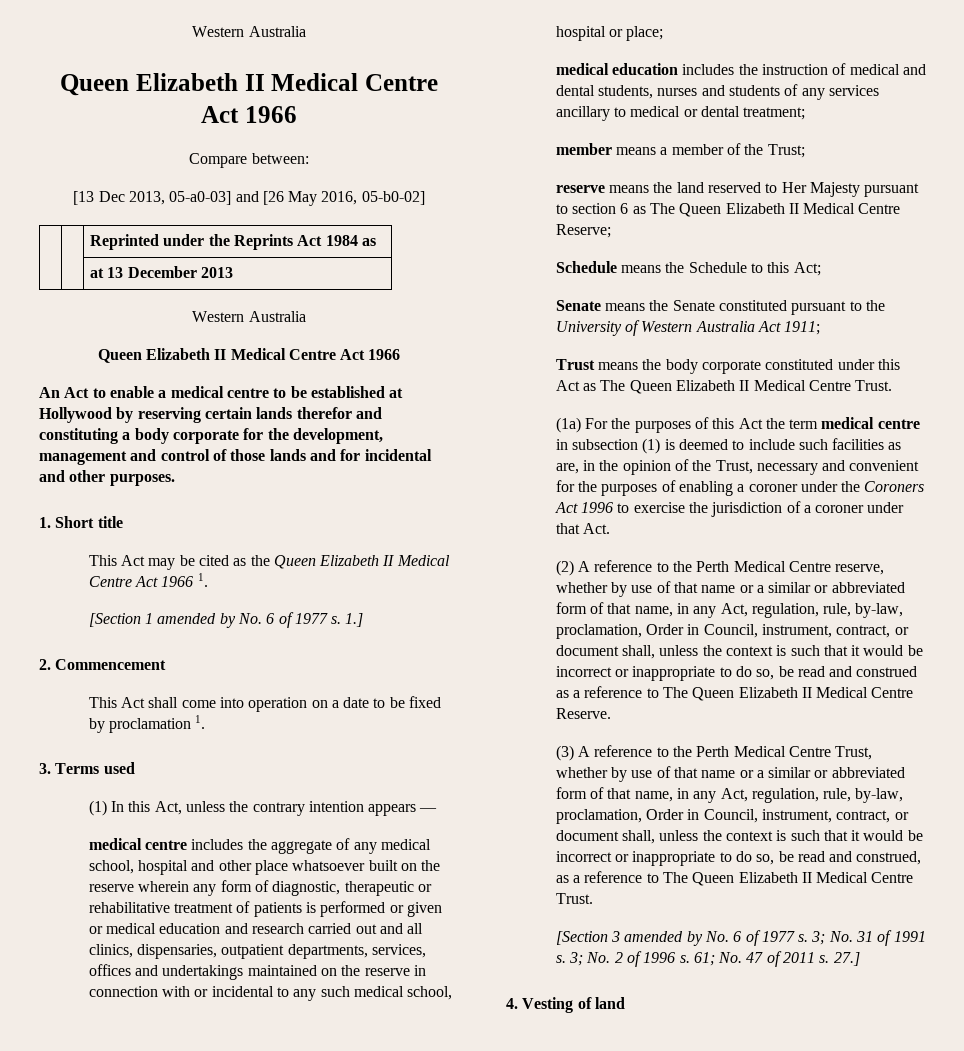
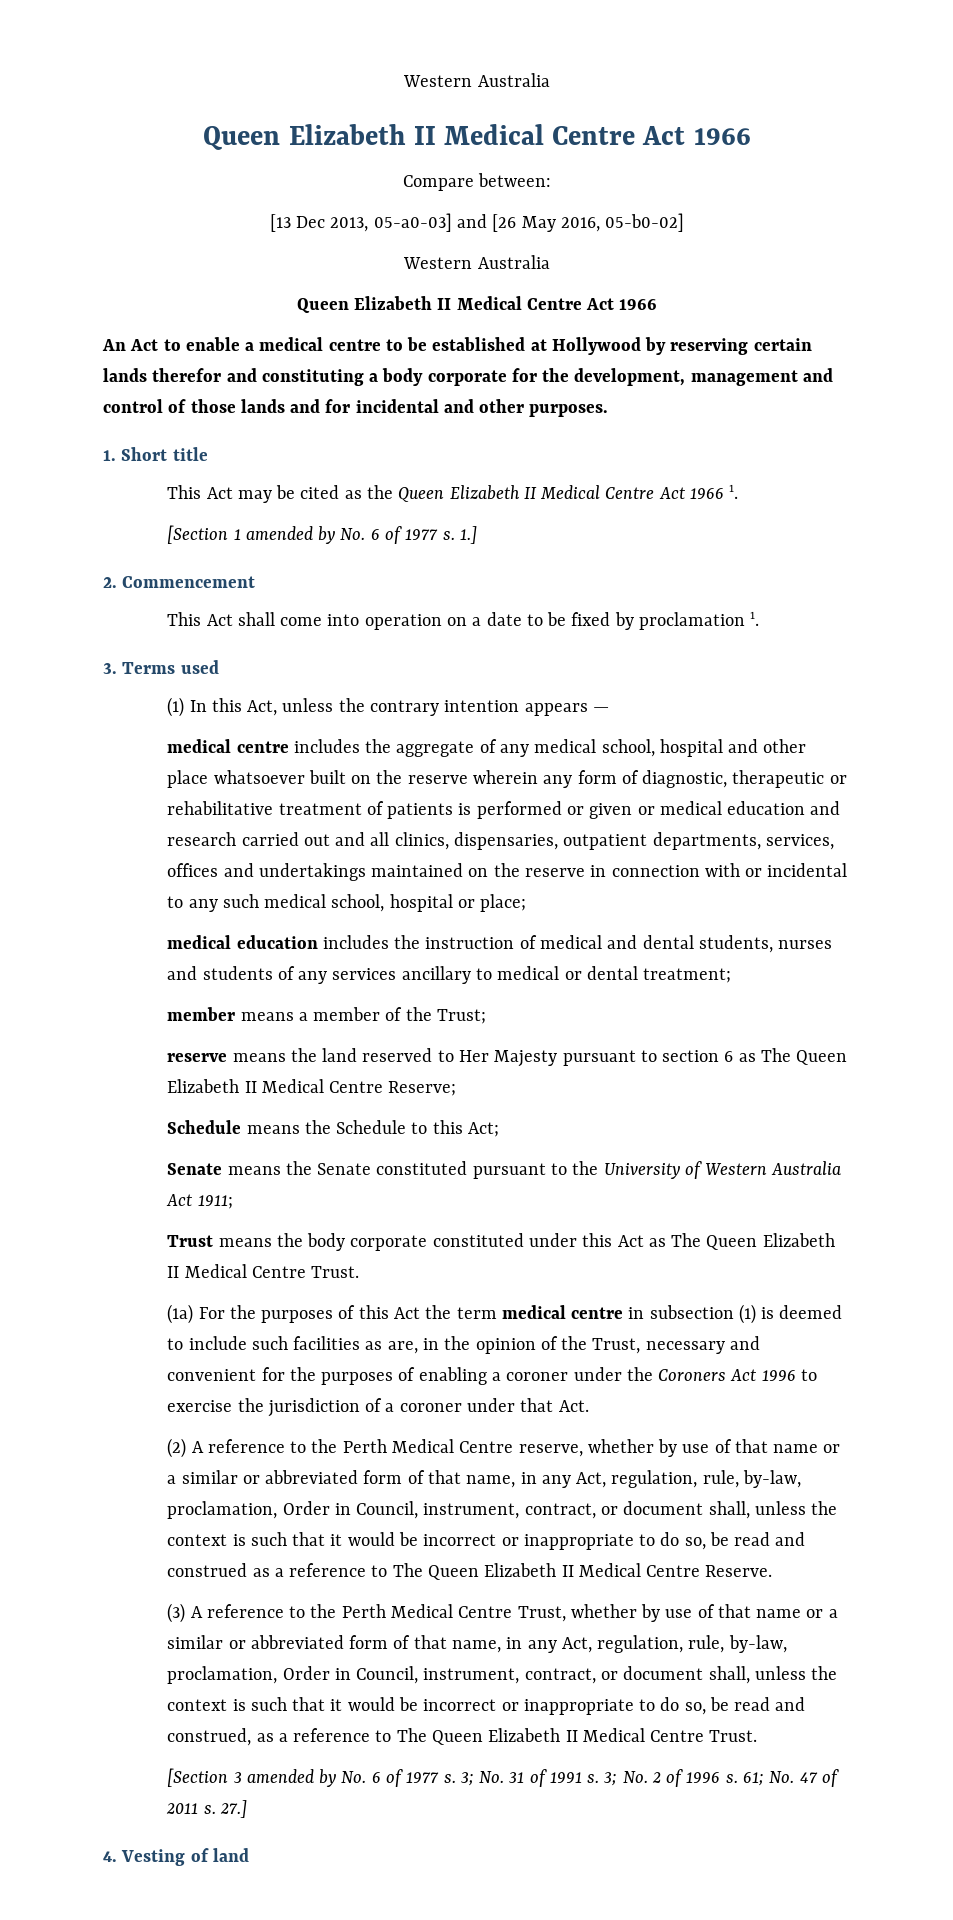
- | | Reprinted under the Reprints Act 1984 as
- | | at 13 December 2013

